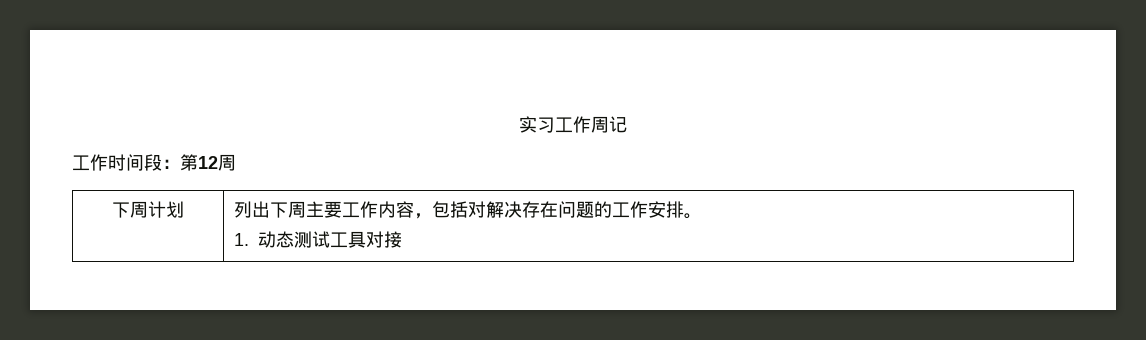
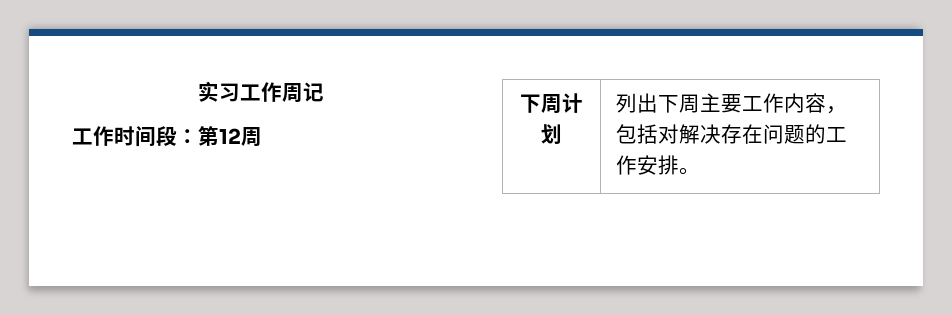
  下周计划 | 列出下周主要工作内容，包括对解决存在问题的工作安排。
- 1.动态测试工具对接

